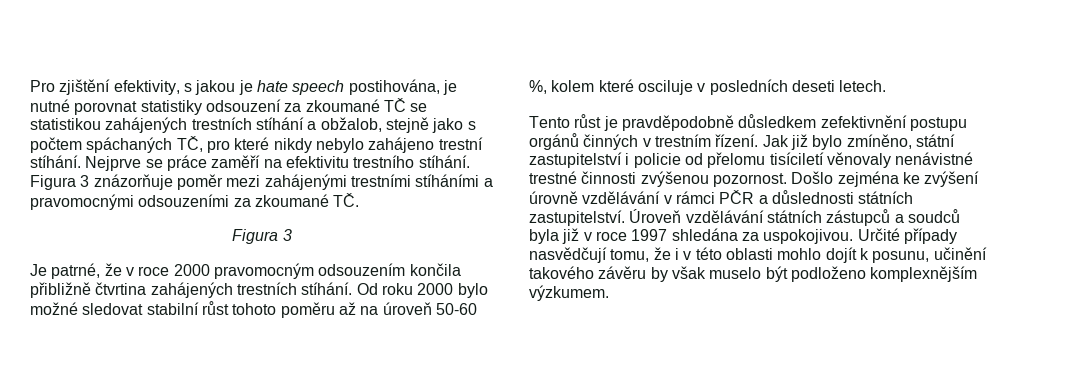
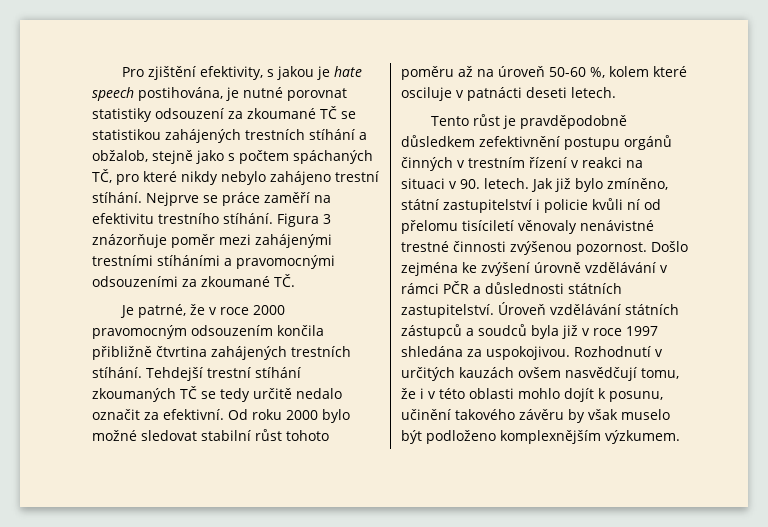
  Figura 3 znázorňuje poměr mezi zahájenými trestními stíháními a pravomocnými odsouzeními za zkoumané TČ.
- Figura 3
+ Tehdejší trestní stíhání zkoumaných TČ se tedy určitě nedalo označit za efektivní.
- Od roku 2000 bylo možné sledovat stabilní růst tohoto poměru až na úroveň 50-60 %, kolem které osciluje v posledních deseti letech.
+ Od roku 2000 bylo možné sledovat stabilní růst tohoto poměru až na úroveň 50-60 %, kolem které osciluje v patnácti deseti letech.
- Tento růst je pravděpodobně důsledkem zefektivnění postupu orgánů činných v trestním řízení.
+ Tento růst je pravděpodobně důsledkem zefektivnění postupu orgánů činných v trestním řízení v reakci na situaci v 90. letech.
- Jak již bylo zmíněno, státní zastupitelství i policie od přelomu tisíciletí věnovaly nenávistné trestné činnosti zvýšenou pozornost.
+ Jak již bylo zmíněno, státní zastupitelství i policie kvůli ní od přelomu tisíciletí věnovaly nenávistné trestné činnosti zvýšenou pozornost.
- Určité případy nasvědčují tomu, že i v této oblasti mohlo dojít k posunu, učinění takového závěru by však muselo být podloženo komplexnějším výzkumem.
+ Rozhodnutí v určitých kauzách ovšem nasvědčují tomu, že i v této oblasti mohlo dojít k posunu, učinění takového závěru by však muselo být podloženo komplexnějším výzkumem.

